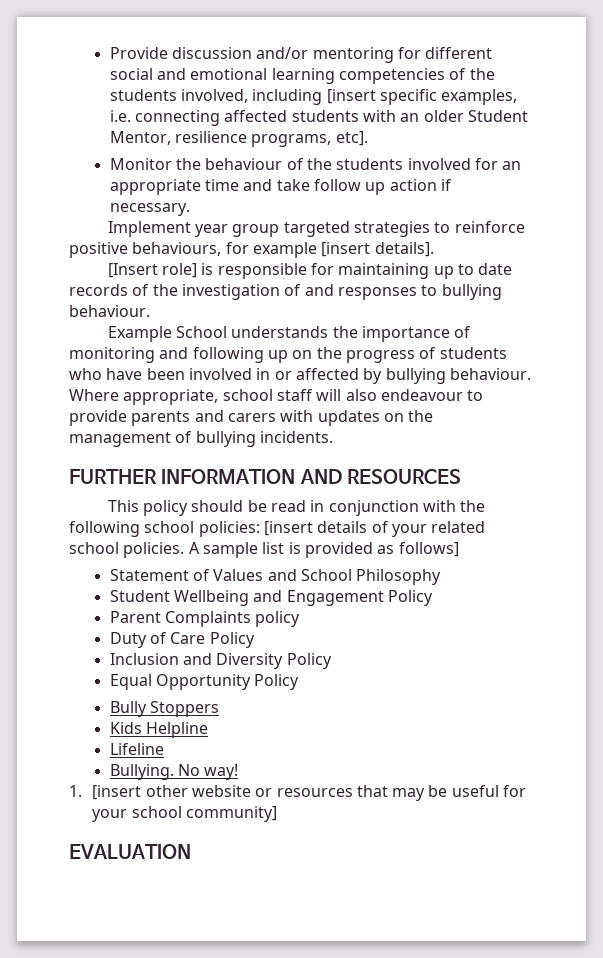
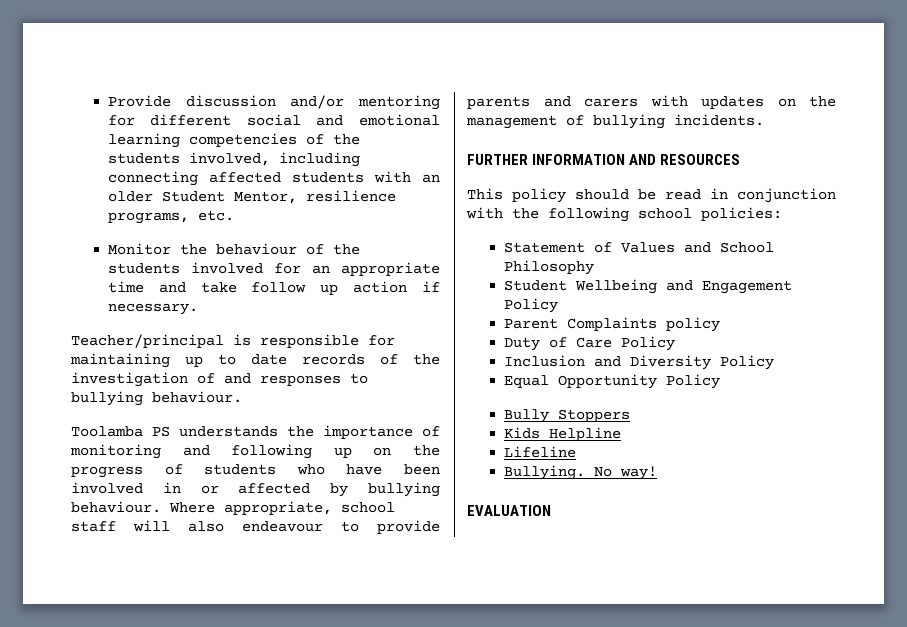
- Provide discussion and/or mentoring for different social and emotional learning competencies of the students involved, including [insert specific examples, i.e. connecting affected students with an older Student Mentor, resilience programs, etc].
+ Provide discussion and/or mentoring for different social and emotional learning competencies of the students involved, including connecting affected students with an older Student Mentor, resilience programs, etc.
- Implement year group targeted strategies to reinforce positive behaviours, for example [insert details].
- [Insert role] is responsible for maintaining up to date records of the investigation of and responses to bullying behaviour.
+ Teacher/principal is responsible for maintaining up to date records of the investigation of and responses to bullying behaviour.
- Example School understands the importance of monitoring and following up on the progress of students who have been involved in or affected by bullying behaviour.
+ Toolamba PS understands the importance of monitoring and following up on the progress of students who have been involved in or affected by bullying behaviour.
- This policy should be read in conjunction with the following school policies: [insert details of your related school policies. A sample list is provided as follows]
+ This policy should be read in conjunction with the following school policies:
- 1. [insert other website or resources that may be useful for your school community]

